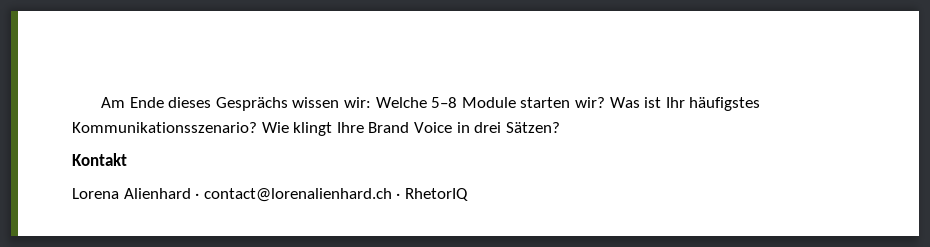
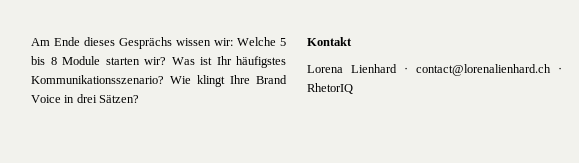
- Am Ende dieses Gesprächs wissen wir: Welche 5–8 Module starten wir?
+ Am Ende dieses Gesprächs wissen wir: Welche 5 bis 8 Module starten wir?
- Lorena Alienhard · contact@lorenalienhard.ch · RhetorIQ
+ Lorena Lienhard · contact@lorenalienhard.ch · RhetorIQ

